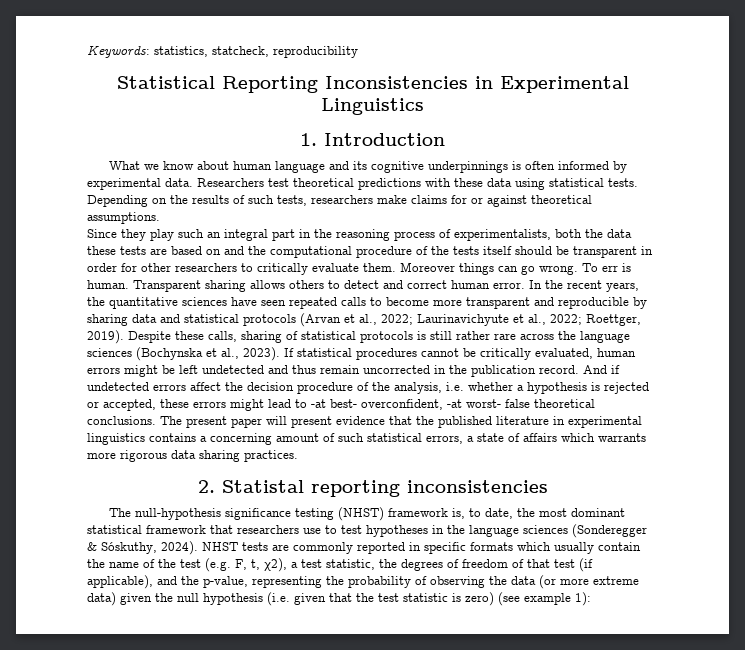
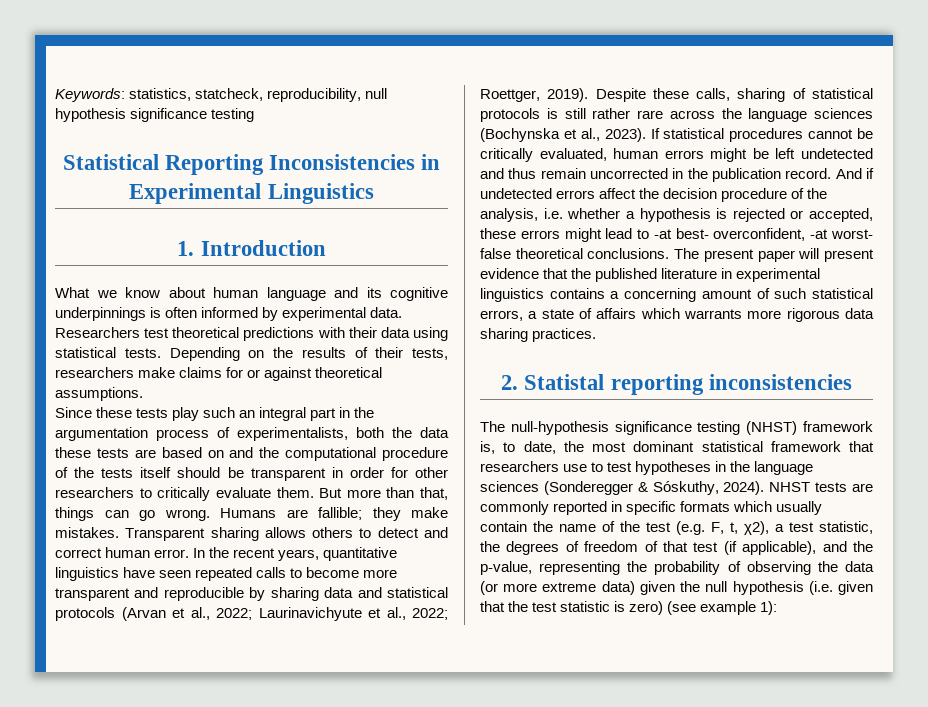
- Keywords: statistics, statcheck, reproducibility
+ Keywords: statistics, statcheck, reproducibility, null hypothesis significance testing
- Researchers test theoretical predictions with these data using statistical tests.
+ Researchers test theoretical predictions with their data using statistical tests.
- Depending on the results of such tests, researchers make claims for or against theoretical assumptions.
+ Depending on the results of their tests, researchers make claims for or against theoretical assumptions.
- Since they play such an integral part in the reasoning process of experimentalists, both the data these tests are based on and the computational procedure of the tests itself should be transparent in order for other researchers to critically evaluate them.
+ Since these tests play such an integral part in the argumentation process of experimentalists, both the data these tests are based on and the computational procedure of the tests itself should be transparent in order for other researchers to critically evaluate them.
- Moreover things can go wrong. To err is human.
+ But more than that, things can go wrong. Humans are fallible; they make mistakes.
- In the recent years, the quantitative sciences have seen repeated calls to become more transparent and reproducible by sharing data and statistical protocols (Arvan et al., 2022; Laurinavichyute et al., 2022; Roettger, 2019).
+ In the recent years, quantitative linguistics have seen repeated calls to become more transparent and reproducible by sharing data and statistical protocols (Arvan et al., 2022; Laurinavichyute et al., 2022; Roettger, 2019).

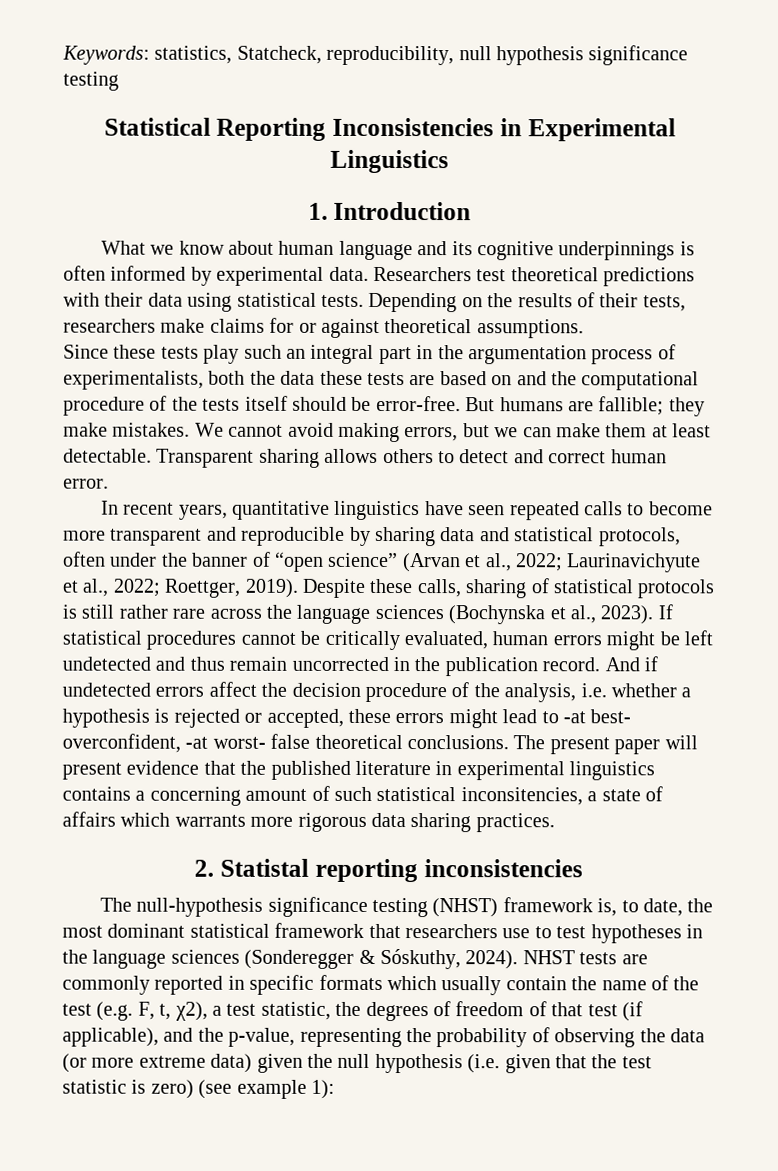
- Keywords: statistics, statcheck, reproducibility, null hypothesis significance testing
+ Keywords: statistics, Statcheck, reproducibility, null hypothesis significance testing
- Since these tests play such an integral part in the argumentation process of experimentalists, both the data these tests are based on and the computational procedure of the tests itself should be transparent in order for other researchers to critically evaluate them. But more than that, things can go wrong. Humans are fallible; they make mistakes.
+ Since these tests play such an integral part in the argumentation process of experimentalists, both the data these tests are based on and the computational procedure of the tests itself should be error-free. But humans are fallible; they make mistakes.
+ We cannot avoid making errors, but we can make them at least detectable.
- Transparent sharing allows others to detect and correct human error. In the recent years, quantitative linguistics have seen repeated calls to become more transparent and reproducible by sharing data and statistical protocols (Arvan et al., 2022; Laurinavichyute et al., 2022; Roettger, 2019).
+ Transparent sharing allows others to detect and correct human error.
+ In recent years, quantitative linguistics have seen repeated calls to become more transparent and reproducible by sharing data and statistical protocols, often under the banner of “open science” (Arvan et al., 2022; Laurinavichyute et al., 2022; Roettger, 2019).
- The present paper will present evidence that the published literature in experimental linguistics contains a concerning amount of such statistical errors, a state of affairs which warrants more rigorous data sharing practices.
+ The present paper will present evidence that the published literature in experimental linguistics contains a concerning amount of such statistical inconsitencies, a state of affairs which warrants more rigorous data sharing practices.

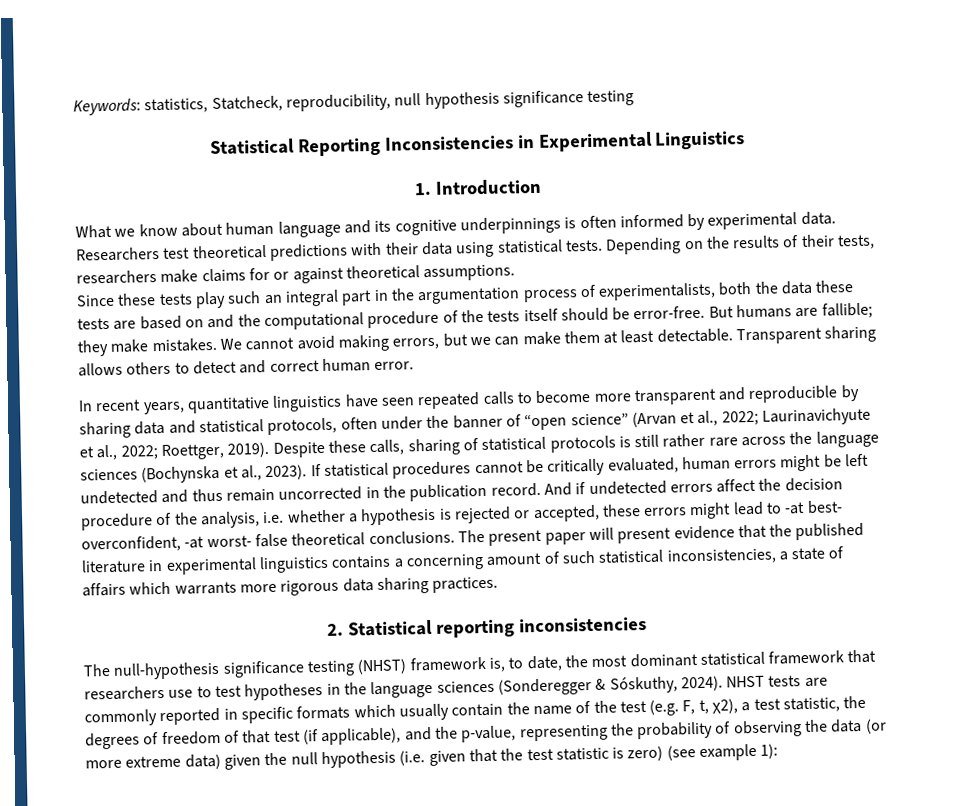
- The present paper will present evidence that the published literature in experimental linguistics contains a concerning amount of such statistical inconsitencies, a state of affairs which warrants more rigorous data sharing practices.
+ The present paper will present evidence that the published literature in experimental linguistics contains a concerning amount of such statistical inconsistencies, a state of affairs which warrants more rigorous data sharing practices.
- 2. Statistal reporting inconsistencies
+ 2. Statistical reporting inconsistencies

